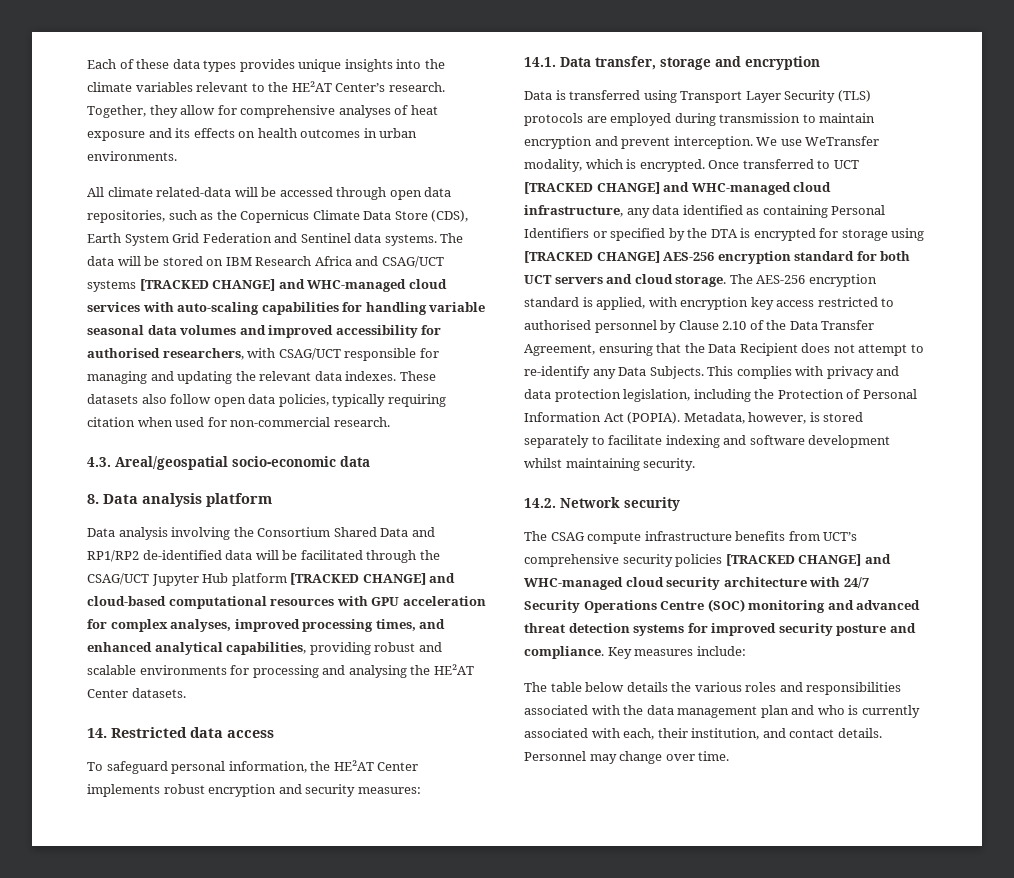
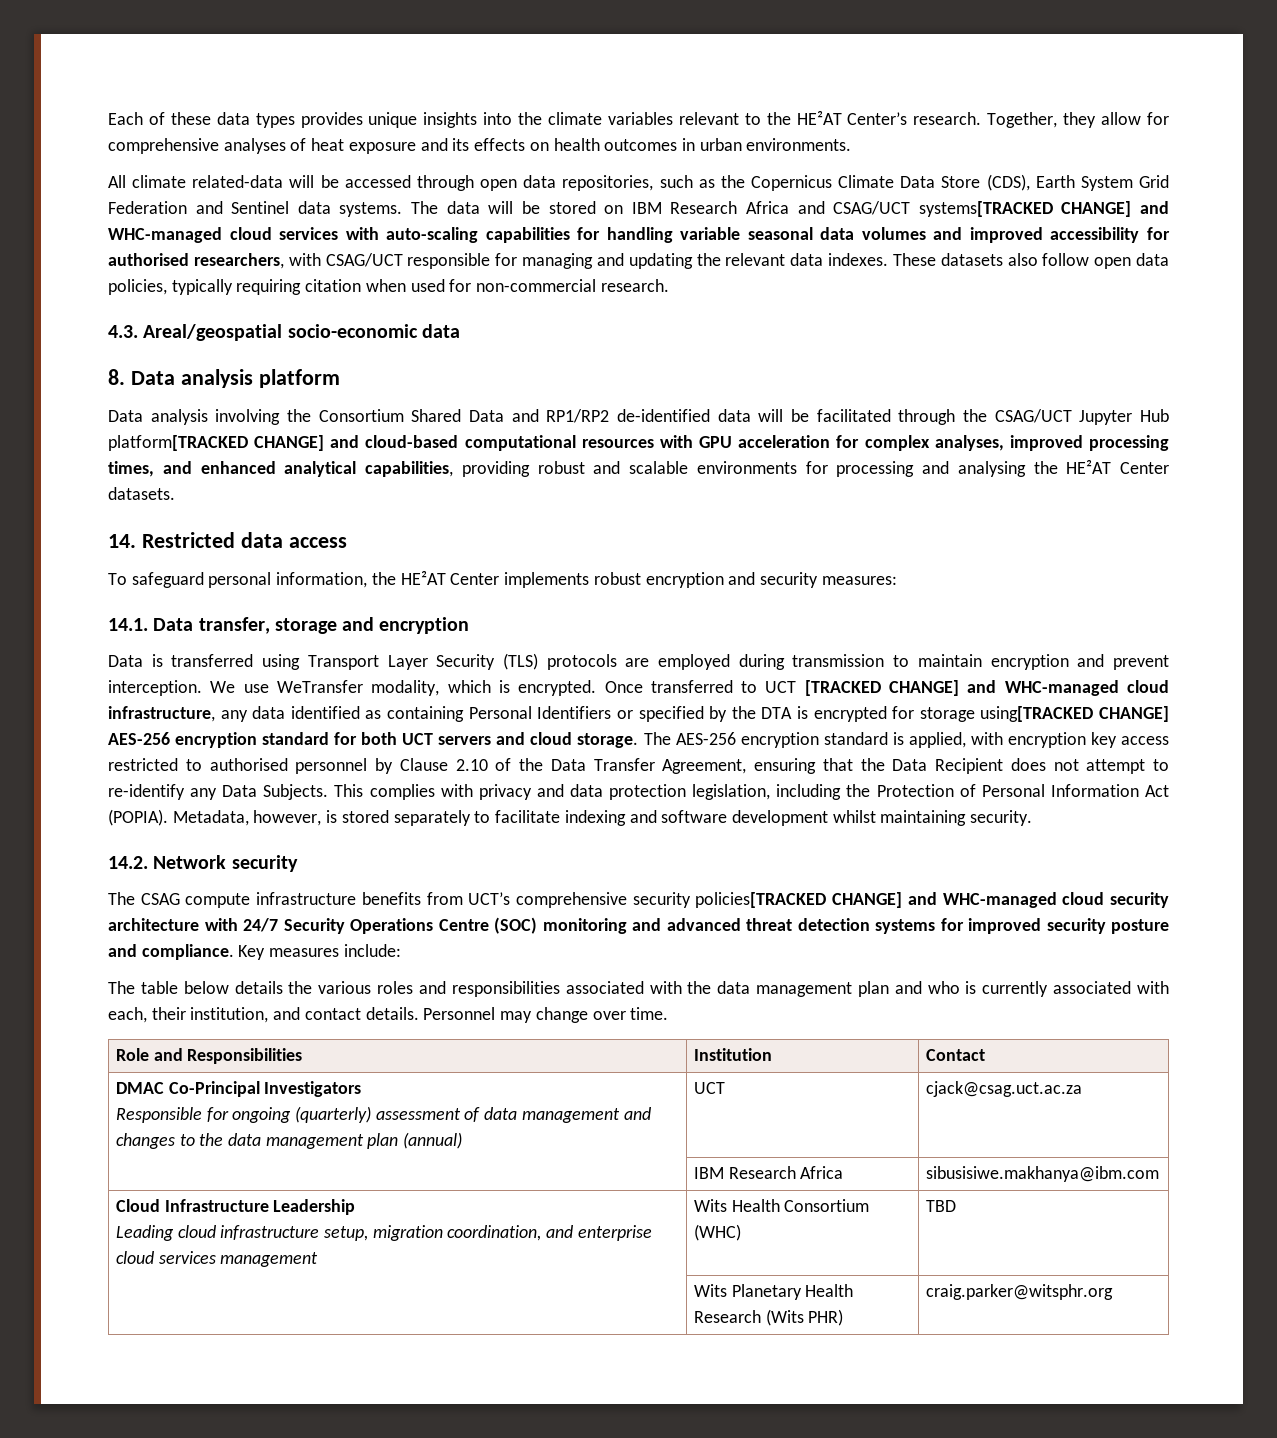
- The data will be stored on IBM Research Africa and CSAG/UCT systems [TRACKED CHANGE] and WHC-managed cloud services with auto-scaling capabilities for handling variable seasonal data volumes and improved accessibility for authorised researchers, with CSAG/UCT responsible for managing and updating the relevant data indexes.
+ The data will be stored on IBM Research Africa and CSAG/UCT systems[TRACKED CHANGE] and WHC-managed cloud services with auto-scaling capabilities for handling variable seasonal data volumes and improved accessibility for authorised researchers, with CSAG/UCT responsible for managing and updating the relevant data indexes.
- Data analysis involving the Consortium Shared Data and RP1/RP2 de-identified data will be facilitated through the CSAG/UCT Jupyter Hub platform [TRACKED CHANGE] and cloud-based computational resources with GPU acceleration for complex analyses, improved processing times, and enhanced analytical capabilities, providing robust and scalable environments for processing and analysing the HE²AT Center datasets.
+ Data analysis involving the Consortium Shared Data and RP1/RP2 de-identified data will be facilitated through the CSAG/UCT Jupyter Hub platform[TRACKED CHANGE] and cloud-based computational resources with GPU acceleration for complex analyses, improved processing times, and enhanced analytical capabilities, providing robust and scalable environments for processing and analysing the HE²AT Center datasets.
- Once transferred to UCT [TRACKED CHANGE] and WHC-managed cloud infrastructure, any data identified as containing Personal Identifiers or specified by the DTA is encrypted for storage using [TRACKED CHANGE] AES-256 encryption standard for both UCT servers and cloud storage.
+ Once transferred to UCT [TRACKED CHANGE] and WHC-managed cloud infrastructure, any data identified as containing Personal Identifiers or specified by the DTA is encrypted for storage using[TRACKED CHANGE] AES-256 encryption standard for both UCT servers and cloud storage.
- The CSAG compute infrastructure benefits from UCT’s comprehensive security policies [TRACKED CHANGE] and WHC-managed cloud security architecture with 24/7 Security Operations Centre (SOC) monitoring and advanced threat detection systems for improved security posture and compliance.
+ The CSAG compute infrastructure benefits from UCT’s comprehensive security policies[TRACKED CHANGE] and WHC-managed cloud security architecture with 24/7 Security Operations Centre (SOC) monitoring and advanced threat detection systems for improved security posture and compliance.
+ Role and Responsibilities | Institution | Contact
+ DMAC Co-Principal Investigators
+ Responsible for ongoing (quarterly) assessment of data management and changes to the data management plan (annual) | UCT | cjack@csag.uct.ac.za
+ | IBM Research Africa | sibusisiwe.makhanya@ibm.com
+ Cloud Infrastructure Leadership
+ Leading cloud infrastructure setup, migration coordination, and enterprise cloud services management | Wits Health Consortium (WHC) | TBD
+ | Wits Planetary Health Research (Wits PHR) | craig.parker@witsphr.org

